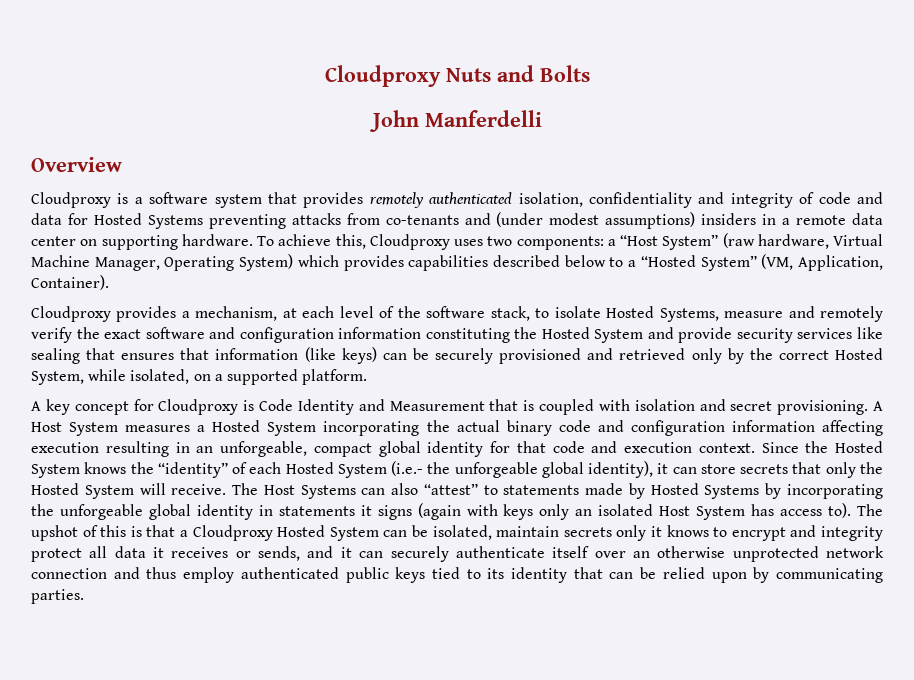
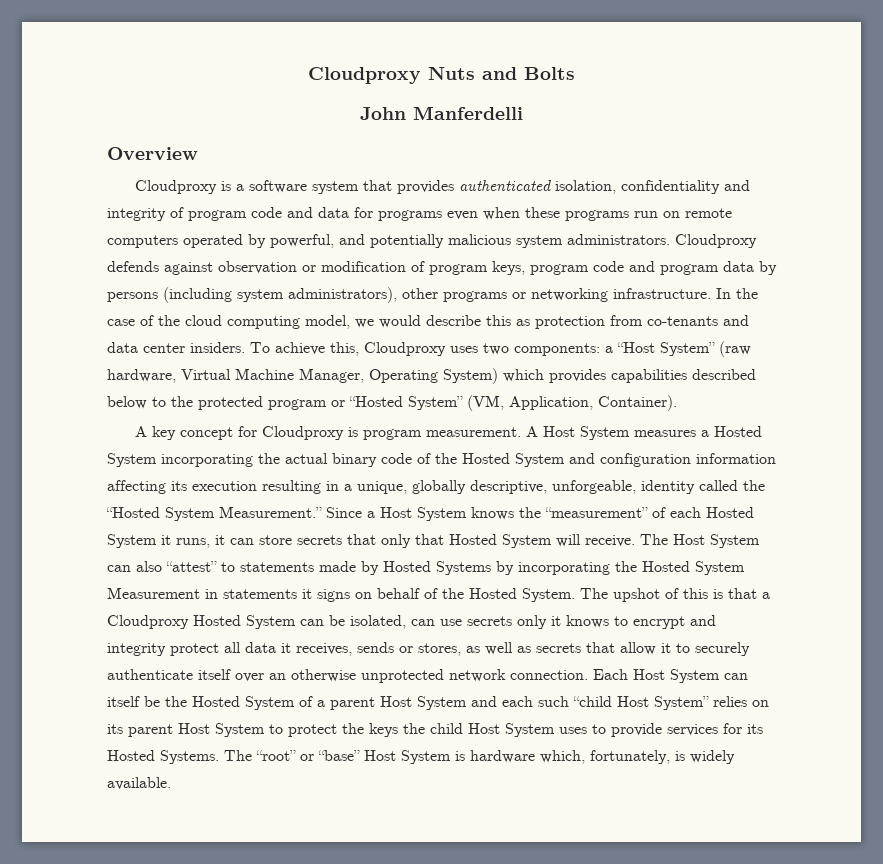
- Cloudproxy is a software system that provides remotely authenticated isolation, confidentiality and integrity of code and data for Hosted Systems preventing attacks from co-tenants and (under modest assumptions) insiders in a remote data center on supporting hardware.
+ Cloudproxy is a software system that provides authenticated isolation, confidentiality and integrity of program code and data for programs even when these programs run on remote computers operated by powerful, and potentially malicious system administrators. Cloudproxy defends against observation or modification of program keys, program code and program data by persons (including system administrators), other programs or networking infrastructure. In the case of the cloud computing model, we would describe this as protection from co-tenants and data center insiders.
- To achieve this, Cloudproxy uses two components: a “Host System” (raw hardware, Virtual Machine Manager, Operating System) which provides capabilities described below to a “Hosted System” (VM, Application, Container).
+ To achieve this, Cloudproxy uses two components: a “Host System” (raw hardware, Virtual Machine Manager, Operating System) which provides capabilities described below to the protected program or “Hosted System” (VM, Application, Container).
- Cloudproxy provides a mechanism, at each level of the software stack, to isolate Hosted Systems, measure and remotely verify the exact software and configuration information constituting the Hosted System and provide security services like sealing that ensures that information (like keys) can be securely provisioned and retrieved only by the correct Hosted System, while isolated, on a supported platform.
- A key concept for Cloudproxy is Code Identity and Measurement that is coupled with isolation and secret provisioning.
+ A key concept for Cloudproxy is program measurement.
- A Host System measures a Hosted System incorporating the actual binary code and configuration information affecting execution resulting in an unforgeable, compact global identity for that code and execution context. Since the Hosted System knows the “identity” of each Hosted System (i.e.- the unforgeable global identity), it can store secrets that only the Hosted System will receive.
+ A Host System measures a Hosted System incorporating the actual binary code of the Hosted System and configuration information affecting its execution resulting in a unique, globally descriptive, unforgeable, identity called the “Hosted System Measurement.” Since a Host System knows the “measurement” of each Hosted System it runs, it can store secrets that only that Hosted System will receive.
- The Host Systems can also “attest” to statements made by Hosted Systems by incorporating the unforgeable global identity in statements it signs (again with keys only an isolated Host System has access to).
+ The Host System can also “attest” to statements made by Hosted Systems by incorporating the Hosted System Measurement in statements it signs on behalf of the Hosted System.
- The upshot of this is that a Cloudproxy Hosted System can be isolated, maintain secrets only it knows to encrypt and integrity protect all data it receives or sends, and it can securely authenticate itself over an otherwise unprotected network connection and thus employ authenticated public keys tied to its identity that can be relied upon by communicating parties.
+ The upshot of this is that a Cloudproxy Hosted System can be isolated, can use secrets only it knows to encrypt and integrity protect all data it receives, sends or stores, as well as secrets that allow it to securely authenticate itself over an otherwise unprotected network connection. Each Host System can itself be the Hosted System of a parent Host System and each such “child Host System” relies on its parent Host System to protect the keys the child Host System uses to provide services for its Hosted Systems. The “root” or “base” Host System is hardware which, fortunately, is widely available.

